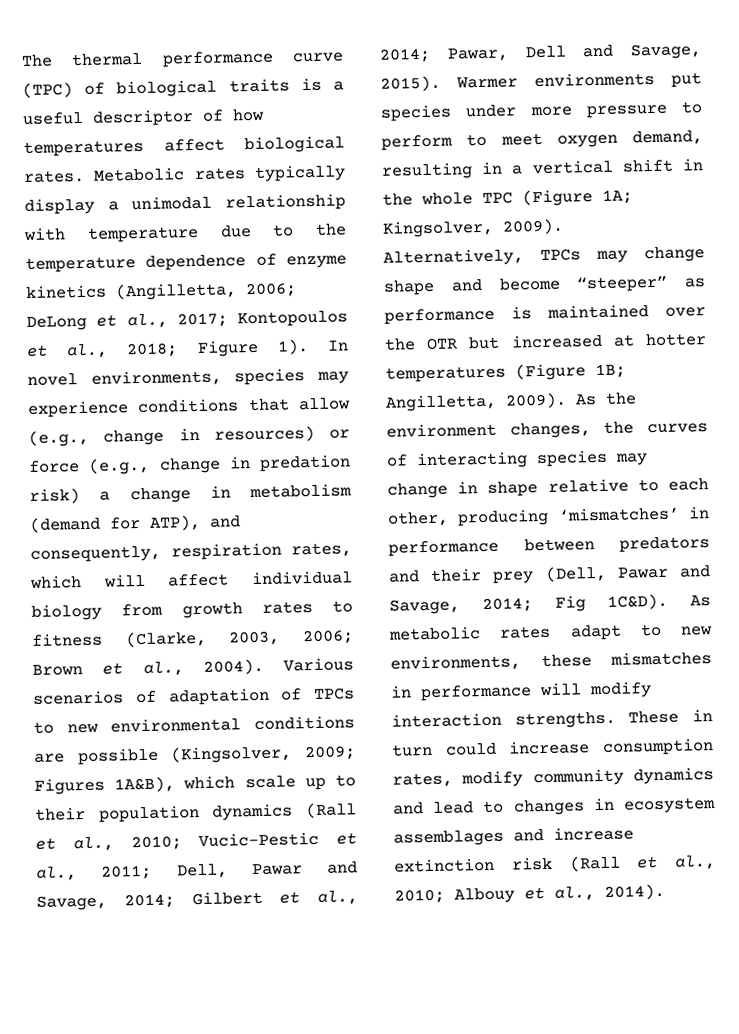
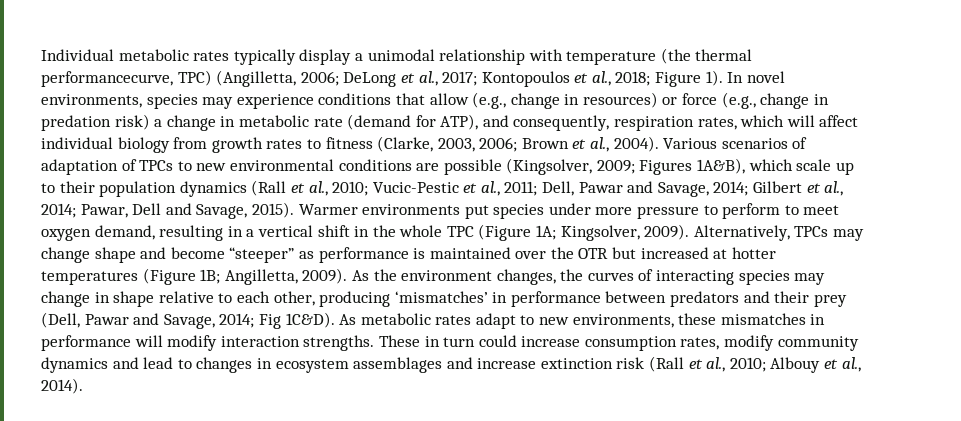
- The thermal performance curve (TPC) of biological traits is a useful descriptor of how temperatures affect biological rates. Metabolic rates typically display a unimodal relationship with temperature due to the temperature dependence of enzyme kinetics (Angilletta, 2006; DeLong et al., 2017; Kontopoulos et al., 2018; Figure 1).
+ Individual metabolic rates typically display a unimodal relationship with temperature (the thermal performancecurve, TPC) (Angilletta, 2006; DeLong et al., 2017; Kontopoulos et al., 2018; Figure 1).
- In novel environments, species may experience conditions that allow (e.g., change in resources) or force (e.g., change in predation risk) a change in metabolism (demand for ATP), and consequently, respiration rates, which will affect individual biology from growth rates to fitness (Clarke, 2003, 2006; Brown et al., 2004).
+ In novel environments, species may experience conditions that allow (e.g., change in resources) or force (e.g., change in predation risk) a change in metabolic rate (demand for ATP), and consequently, respiration rates, which will affect individual biology from growth rates to fitness (Clarke, 2003, 2006; Brown et al., 2004).

